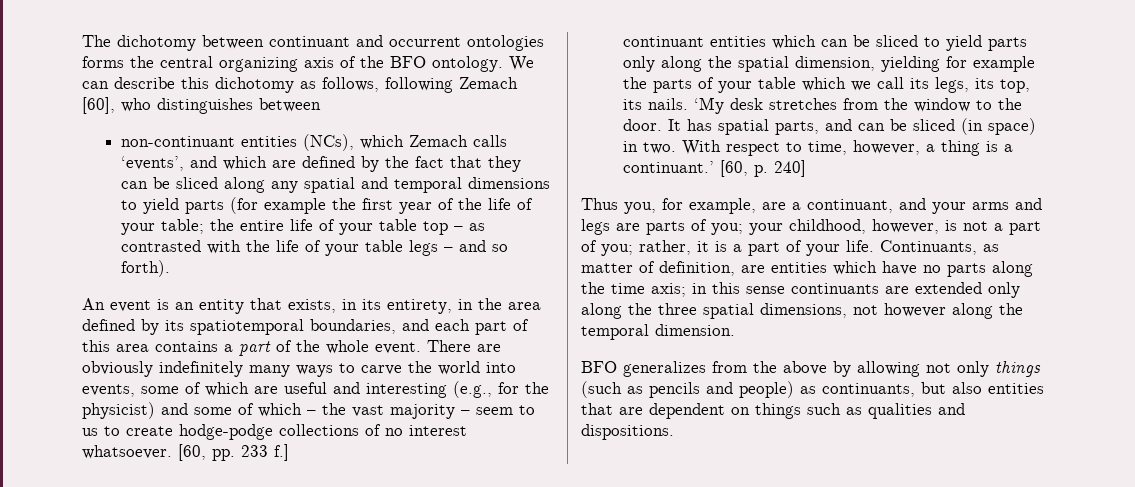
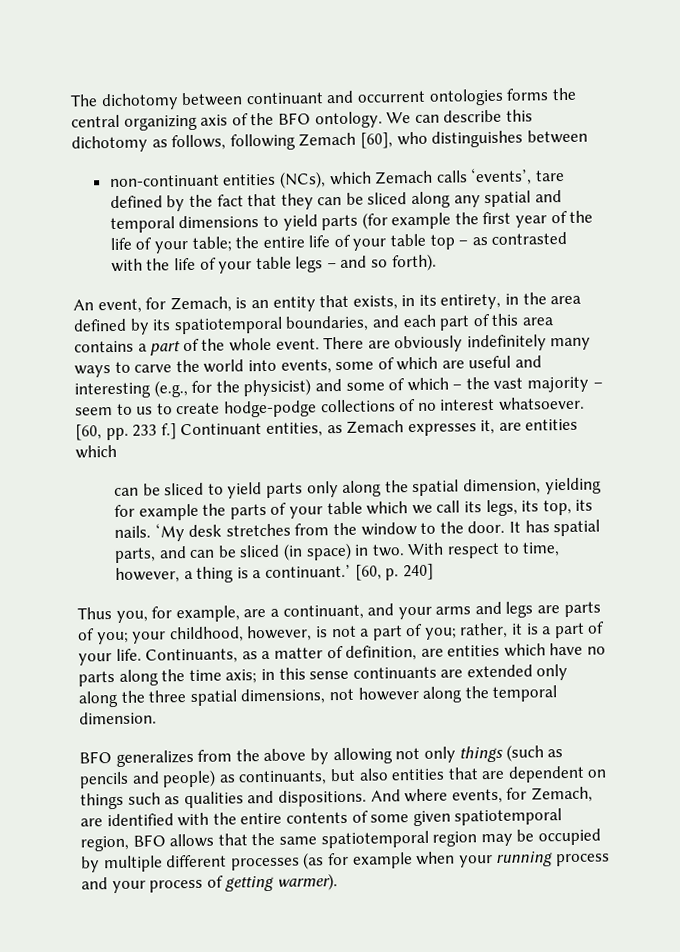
- non-continuant entities (NCs), which Zemach calls ‘events’, and which are defined by the fact that they can be sliced along any spatial and temporal dimensions to yield parts (for example the first year of the life of your table; the entire life of your table top – as contrasted with the life of your table legs – and so forth).
+ non-continuant entities (NCs), which Zemach calls ‘events’, tare defined by the fact that they can be sliced along any spatial and temporal dimensions to yield parts (for example the first year of the life of your table; the entire life of your table top – as contrasted with the life of your table legs – and so forth).
- An event is an entity that exists, in its entirety, in the area defined by its spatiotemporal boundaries, and each part of this area contains a part of the whole event.
+ An event, for Zemach, is an entity that exists, in its entirety, in the area defined by its spatiotemporal boundaries, and each part of this area contains a part of the whole event.
- [60, pp. 233 f.]
- continuant entities which can be sliced to yield parts only along the spatial dimension, yielding for example the parts of your table which we call its legs, its top, its nails.
+ [60, pp. 233 f.] Continuant entities, as Zemach expresses it, are entities which
+ can be sliced to yield parts only along the spatial dimension, yielding for example the parts of your table which we call its legs, its top, its nails.
- Continuants, as matter of definition, are entities which have no parts along the time axis; in this sense continuants are extended only along the three spatial dimensions, not however along the temporal dimension.
+ Continuants, as a matter of definition, are entities which have no parts along the time axis; in this sense continuants are extended only along the three spatial dimensions, not however along the temporal dimension.
+ And where events, for Zemach, are identified with the entire contents of some given spatiotemporal region, BFO allows that the same spatiotemporal region may be occupied by multiple different processes (as for example when your running process and your process of getting warmer).

